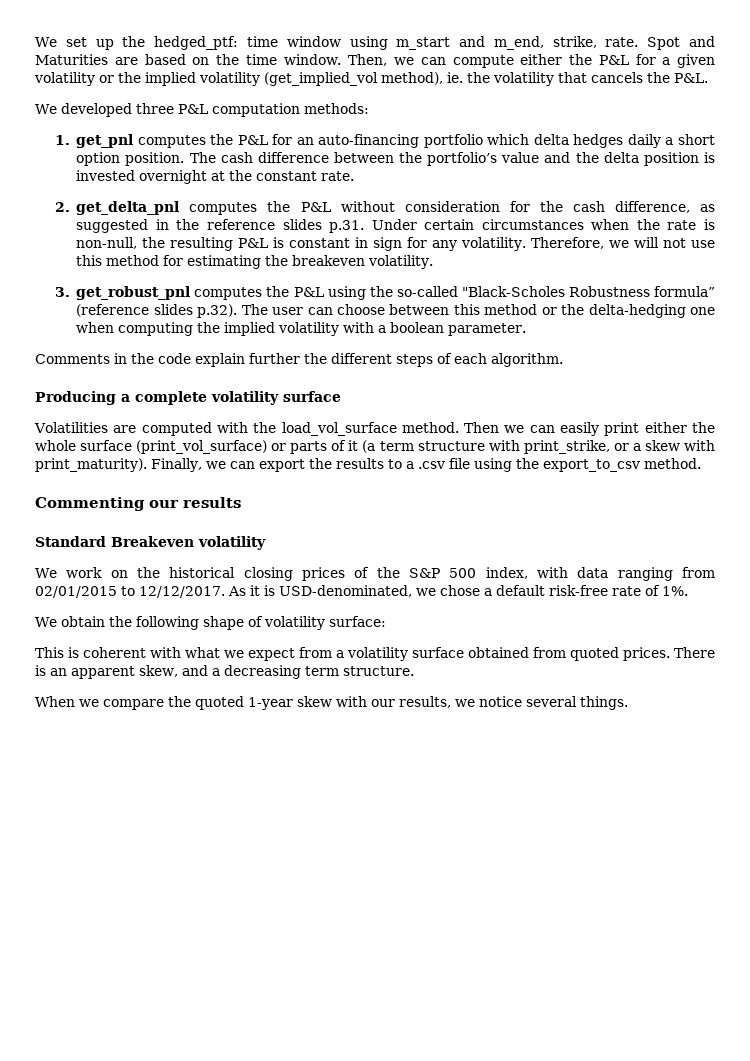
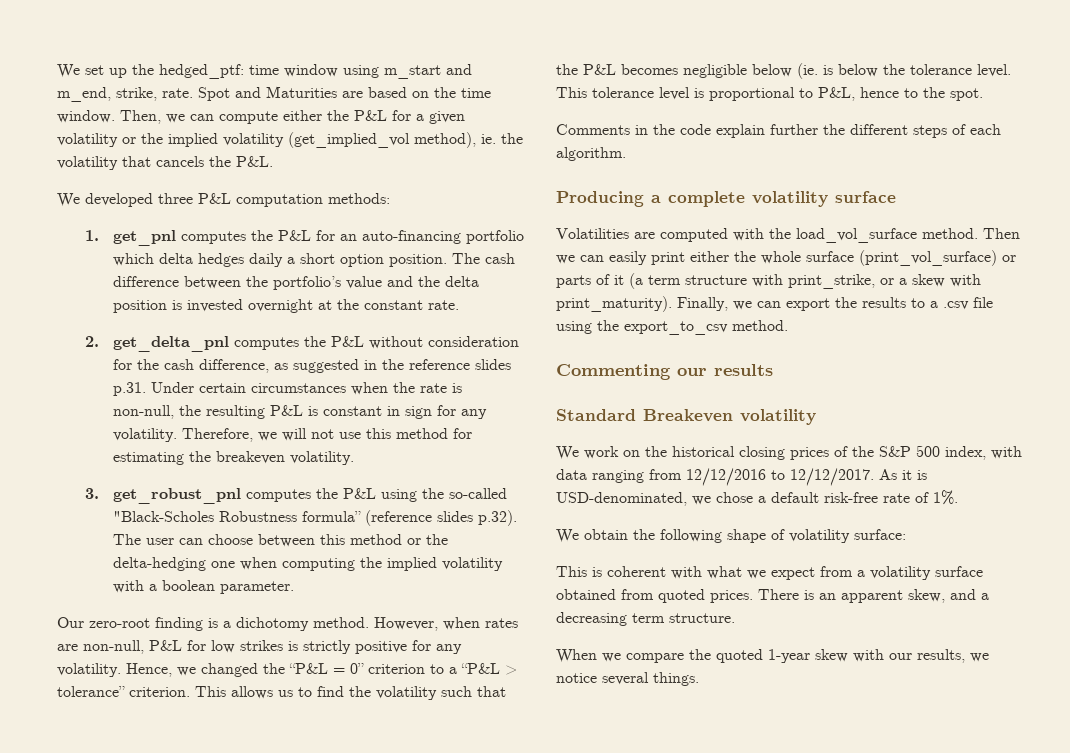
+ Our zero-root finding is a dichotomy method. However, when rates are non-null, P&L for low strikes is strictly positive for any volatility. Hence, we changed the “P&L = 0” criterion to a “P&L > tolerance” criterion. This allows us to find the volatility such that the P&L becomes negligible below (ie. is below the tolerance level. This tolerance level is proportional to P&L, hence to the spot.
- We work on the historical closing prices of the S&P 500 index, with data ranging from 02/01/2015 to 12/12/2017.
+ We work on the historical closing prices of the S&P 500 index, with data ranging from 12/12/2016 to 12/12/2017.

